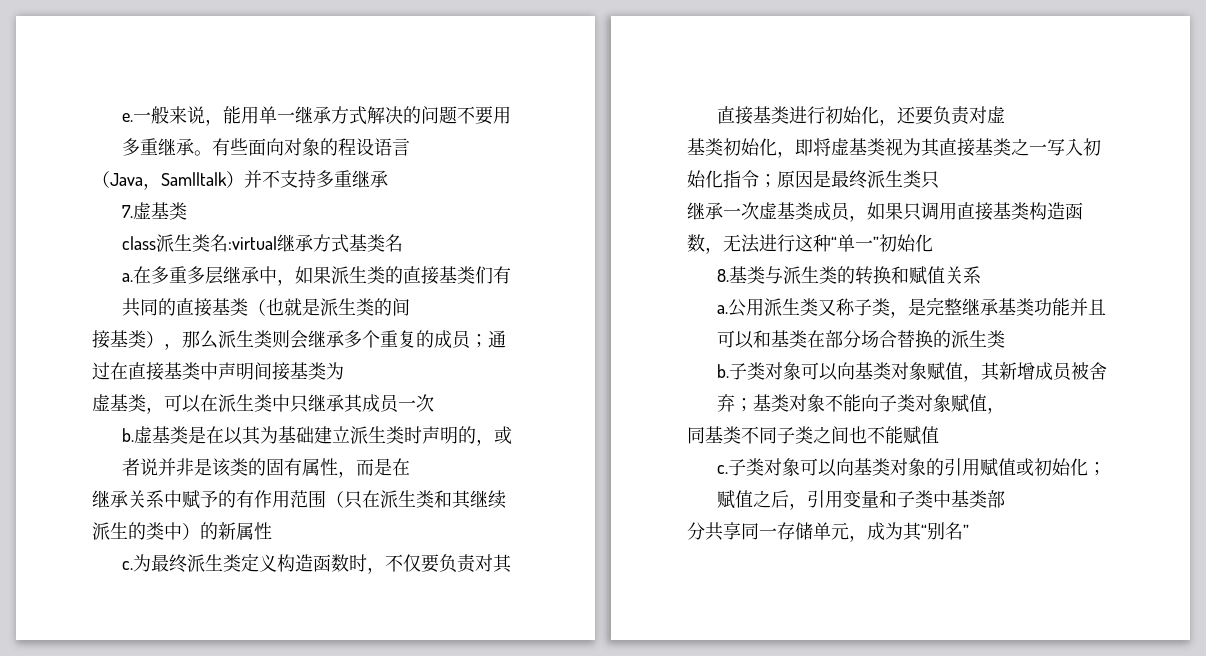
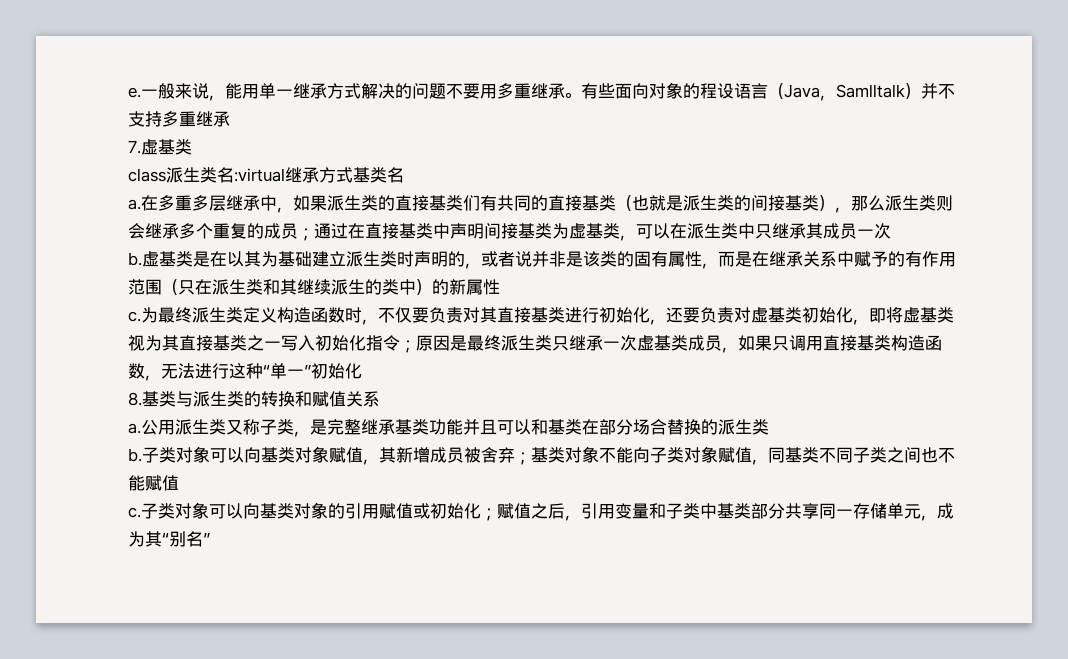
- 有些面向对象的程设语言
- （Java，Samlltalk）并不支持多重继承
+ 有些面向对象的程设语言（Java，Samlltalk）并不支持多重继承
- 在多重多层继承中，如果派生类的直接基类们有共同的直接基类（也就是派生类的间
- 接基类），那么派生类则会继承多个重复的成员；通过在直接基类中声明间接基类为
- 虚基类，可以在派生类中只继承其成员一次
+ 在多重多层继承中，如果派生类的直接基类们有共同的直接基类（也就是派生类的间接基类），那么派生类则会继承多个重复的成员；通过在直接基类中声明间接基类为虚基类，可以在派生类中只继承其成员一次
- 虚基类是在以其为基础建立派生类时声明的，或者说并非是该类的固有属性，而是在
- 继承关系中赋予的有作用范围（只在派生类和其继续派生的类中）的新属性
+ 虚基类是在以其为基础建立派生类时声明的，或者说并非是该类的固有属性，而是在继承关系中赋予的有作用范围（只在派生类和其继续派生的类中）的新属性
- 为最终派生类定义构造函数时，不仅要负责对其直接基类进行初始化，还要负责对虚
- 基类初始化，即将虚基类视为其直接基类之一写入初始化指令；原因是最终派生类只
- 继承一次虚基类成员，如果只调用直接基类构造函数，无法进行这种“单一”初始化
+ 为最终派生类定义构造函数时，不仅要负责对其直接基类进行初始化，还要负责对虚基类初始化，即将虚基类视为其直接基类之一写入初始化指令；原因是最终派生类只继承一次虚基类成员，如果只调用直接基类构造函数，无法进行这种“单一”初始化
- 子类对象可以向基类对象赋值，其新增成员被舍弃；基类对象不能向子类对象赋值，
- 同基类不同子类之间也不能赋值
+ 子类对象可以向基类对象赋值，其新增成员被舍弃；基类对象不能向子类对象赋值，同基类不同子类之间也不能赋值
- 子类对象可以向基类对象的引用赋值或初始化；赋值之后，引用变量和子类中基类部
- 分共享同一存储单元，成为其“别名”
+ 子类对象可以向基类对象的引用赋值或初始化；赋值之后，引用变量和子类中基类部分共享同一存储单元，成为其“别名”

